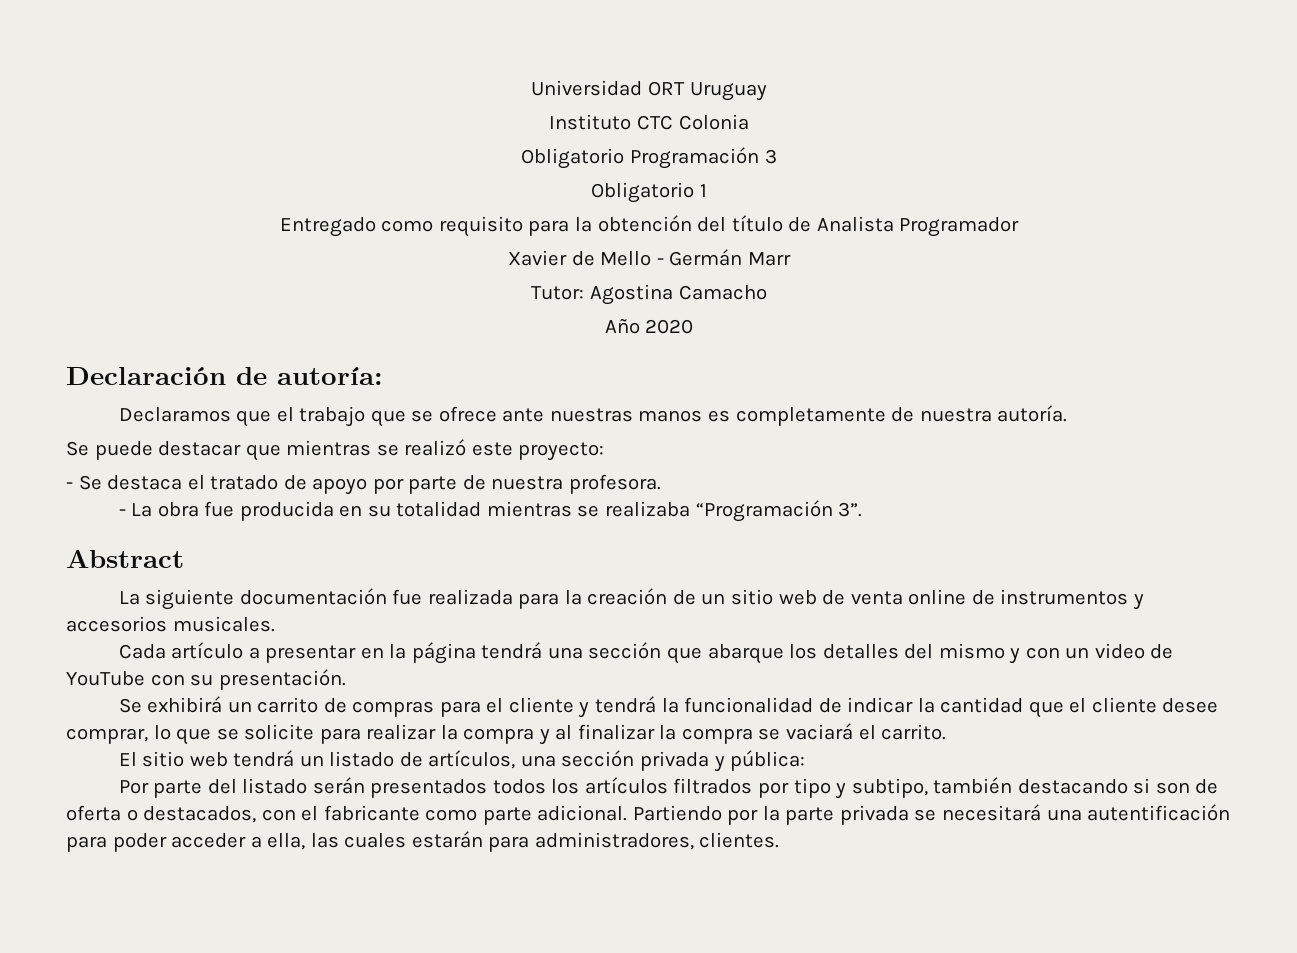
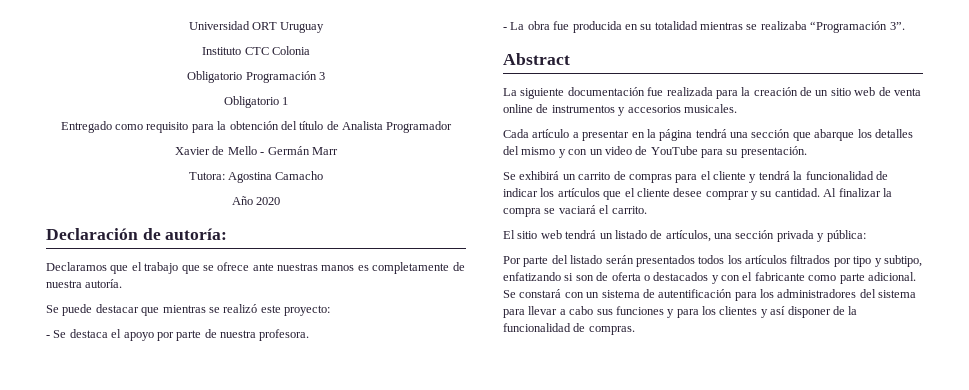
- Tutor: Agostina Camacho
+ Tutora: Agostina Camacho
- - Se destaca el tratado de apoyo por parte de nuestra profesora.
+ - Se destaca el apoyo por parte de nuestra profesora.
- Cada artículo a presentar en la página tendrá una sección que abarque los detalles del mismo y con un video de YouTube con su presentación.
+ Cada artículo a presentar en la página tendrá una sección que abarque los detalles del mismo y con un video de YouTube para su presentación.
- Se exhibirá un carrito de compras para el cliente y tendrá la funcionalidad de indicar la cantidad que el cliente desee comprar, lo que se solicite para realizar la compra y al finalizar la compra se vaciará el carrito.
+ Se exhibirá un carrito de compras para el cliente y tendrá la funcionalidad de indicar los artículos que el cliente desee comprar y su cantidad. Al finalizar la compra se vaciará el carrito.
- Por parte del listado serán presentados todos los artículos filtrados por tipo y subtipo, también destacando si son de oferta o destacados, con el fabricante como parte adicional.
+ Por parte del listado serán presentados todos los artículos filtrados por tipo y subtipo, enfatizando si son de oferta o destacados y con el fabricante como parte adicional.
- Partiendo por la parte privada se necesitará una autentificación para poder acceder a ella, las cuales estarán para administradores, clientes.
+ Se constará con un sistema de autentificación para los administradores del sistema para llevar a cabo sus funciones y para los clientes y así disponer de la funcionalidad de compras.

